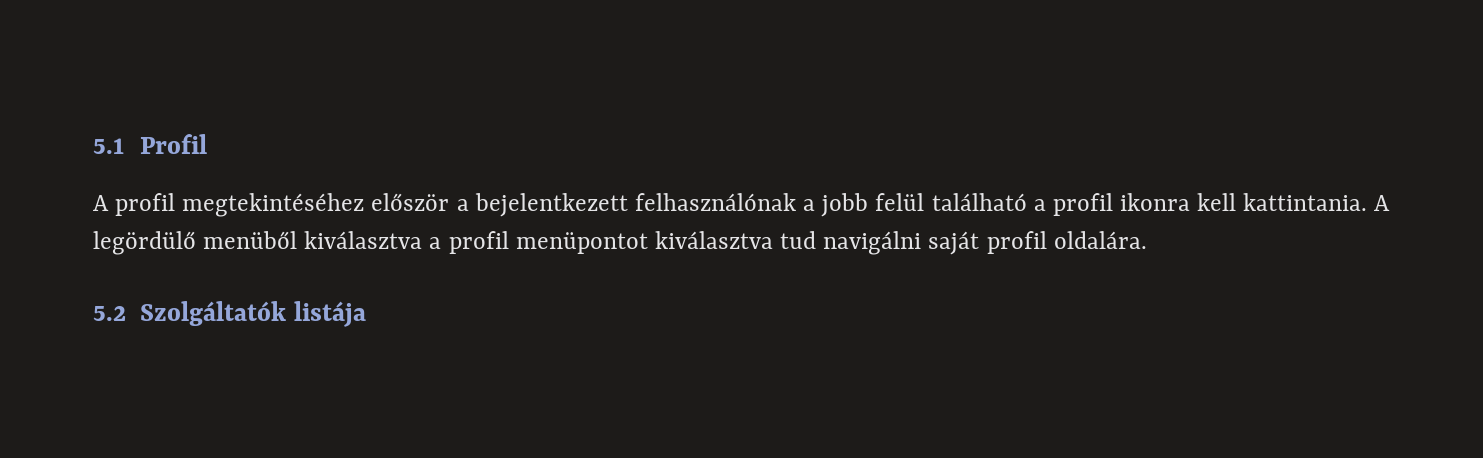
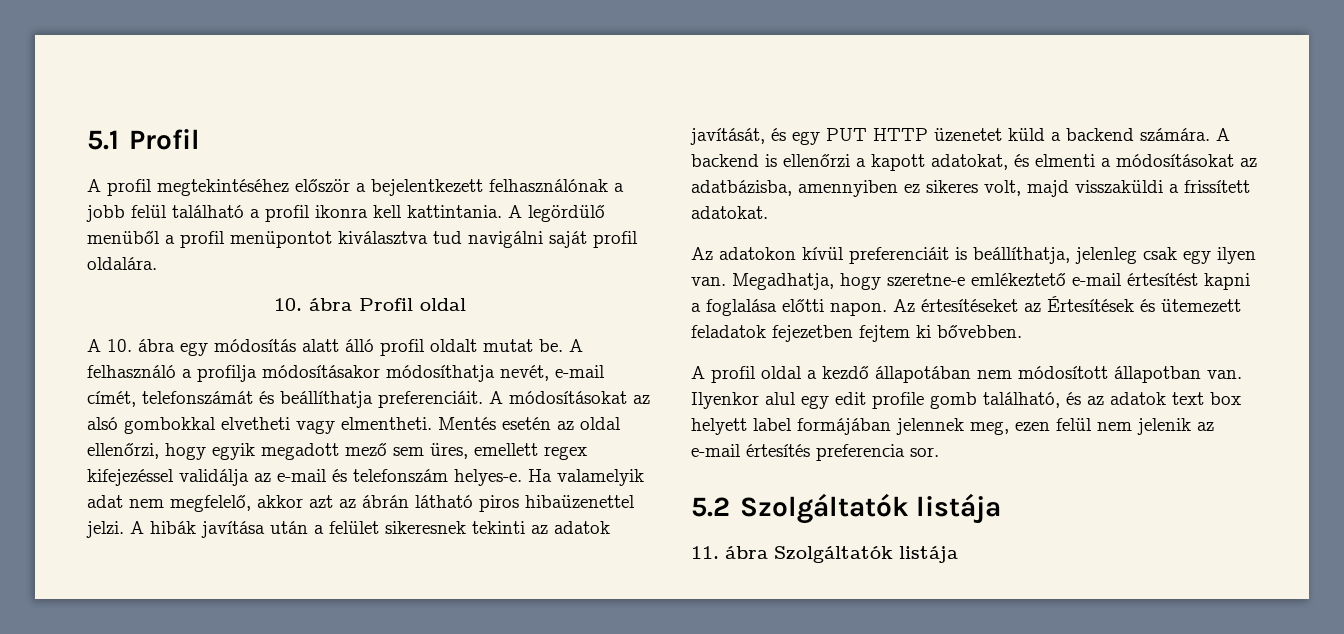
- A legördülő menüből kiválasztva a profil menüpontot kiválasztva tud navigálni saját profil oldalára.
+ A legördülő menüből a profil menüpontot kiválasztva tud navigálni saját profil oldalára.
+ 10. ábra Profil oldal
+ A 10. ábra egy módosítás alatt álló profil oldalt mutat be. A felhasználó a profilja módosításakor módosíthatja nevét, e-mail címét, telefonszámát és beállíthatja preferenciáit. A módosításokat az alsó gombokkal elvetheti vagy elmentheti. Mentés esetén az oldal ellenőrzi, hogy egyik megadott mező sem üres, emellett regex kifejezéssel validálja az e-mail és telefonszám helyes-e. Ha valamelyik adat nem megfelelő, akkor azt az ábrán látható piros hibaüzenettel jelzi. A hibák javítása után a felület sikeresnek tekinti az adatok javítását, és egy PUT HTTP üzenetet küld a backend számára. A backend is ellenőrzi a kapott adatokat, és elmenti a módosításokat az adatbázisba, amennyiben ez sikeres volt, majd visszaküldi a frissített adatokat.
+ Az adatokon kívül preferenciáit is beállíthatja, jelenleg csak egy ilyen van. Megadhatja, hogy szeretne-e emlékeztető e-mail értesítést kapni a foglalása előtti napon. Az értesítéseket az Értesítések és ütemezett feladatok fejezetben fejtem ki bővebben.
+ A profil oldal a kezdő állapotában nem módosított állapotban van. Ilyenkor alul egy edit profile gomb található, és az adatok text box helyett label formájában jelennek meg, ezen felül nem jelenik az e-mail értesítés preferencia sor.
+ 11. ábra Szolgáltatók listája

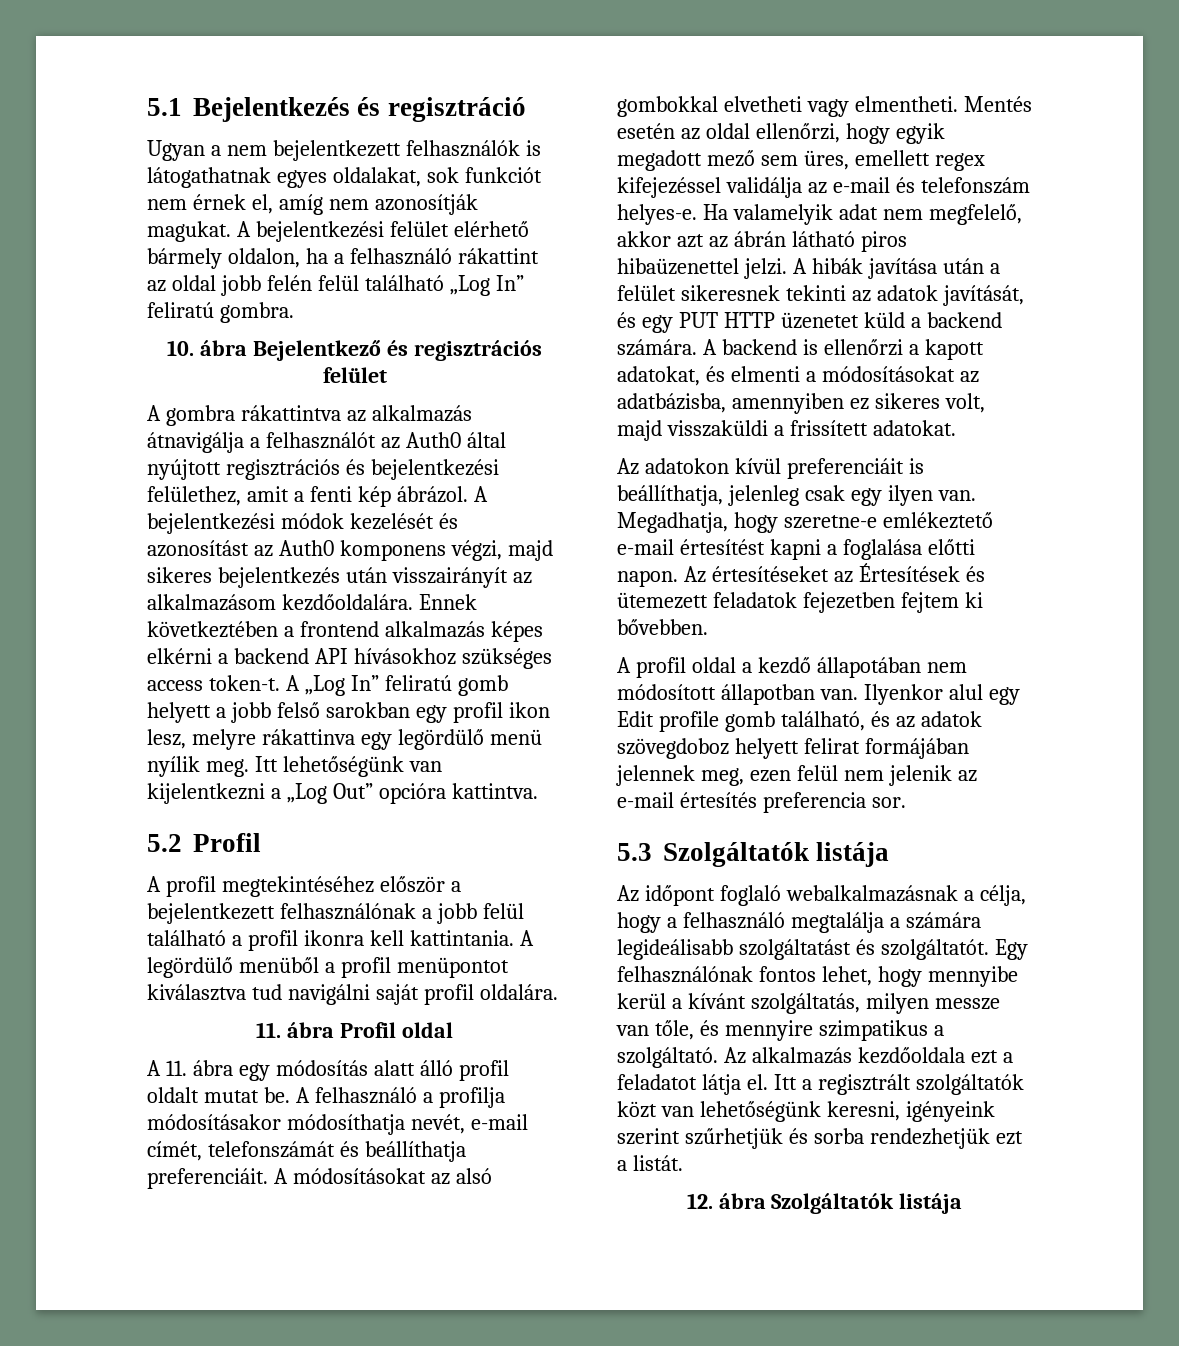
- 5.1 Profil
+ 5.1 Bejelentkezés és regisztráció
+ Ugyan a nem bejelentkezett felhasználók is látogathatnak egyes oldalakat, sok funkciót nem érnek el, amíg nem azonosítják magukat. A bejelentkezési felület elérhető bármely oldalon, ha a felhasználó rákattint az oldal jobb felén felül található „Log In” feliratú gombra.
+ 10. ábra Bejelentkező és regisztrációs felület
+ A gombra rákattintva az alkalmazás átnavigálja a felhasználót az Auth0 által nyújtott regisztrációs és bejelentkezési felülethez, amit a fenti kép ábrázol. A bejelentkezési módok kezelését és azonosítást az Auth0 komponens végzi, majd sikeres bejelentkezés után visszairányít az alkalmazásom kezdőoldalára. Ennek következtében a frontend alkalmazás képes elkérni a backend API hívásokhoz szükséges access token-t. A „Log In” feliratú gomb helyett a jobb felső sarokban egy profil ikon lesz, melyre rákattinva egy legördülő menü nyílik meg. Itt lehetőségünk van kijelentkezni a „Log Out” opcióra kattintva.
+ 5.2 Profil
- 10. ábra Profil oldal
+ 11. ábra Profil oldal
- A 10. ábra egy módosítás alatt álló profil oldalt mutat be.
+ A 11. ábra egy módosítás alatt álló profil oldalt mutat be.
- Ilyenkor alul egy edit profile gomb található, és az adatok text box helyett label formájában jelennek meg, ezen felül nem jelenik az e-mail értesítés preferencia sor.
+ Ilyenkor alul egy Edit profile gomb található, és az adatok szövegdoboz helyett felirat formájában jelennek meg, ezen felül nem jelenik az e-mail értesítés preferencia sor.
- 5.2 Szolgáltatók listája
+ 5.3 Szolgáltatók listája
- 11. ábra Szolgáltatók listája
+ Az időpont foglaló webalkalmazásnak a célja, hogy a felhasználó megtalálja a számára legideálisabb szolgáltatást és szolgáltatót. Egy felhasználónak fontos lehet, hogy mennyibe kerül a kívánt szolgáltatás, milyen messze van tőle, és mennyire szimpatikus a szolgáltató. Az alkalmazás kezdőoldala ezt a feladatot látja el. Itt a regisztrált szolgáltatók közt van lehetőségünk keresni, igényeink szerint szűrhetjük és sorba rendezhetjük ezt a listát.
+ 12. ábra Szolgáltatók listája

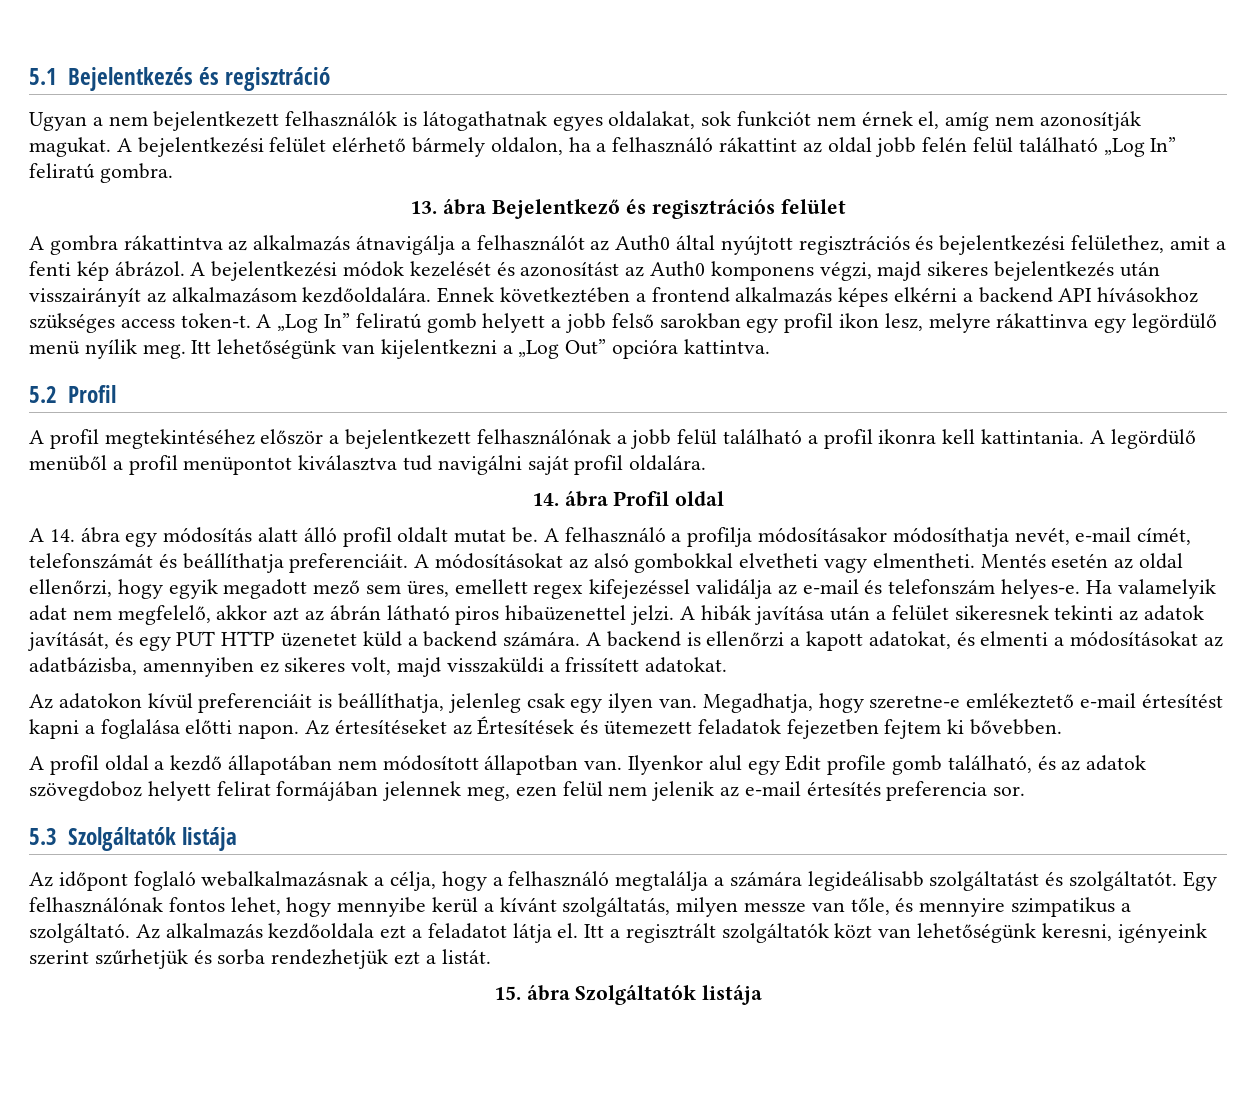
- 10. ábra Bejelentkező és regisztrációs felület
+ 13. ábra Bejelentkező és regisztrációs felület
- 11. ábra Profil oldal
+ 14. ábra Profil oldal
- A 11. ábra egy módosítás alatt álló profil oldalt mutat be.
+ A 14. ábra egy módosítás alatt álló profil oldalt mutat be.
- 12. ábra Szolgáltatók listája
+ 15. ábra Szolgáltatók listája

